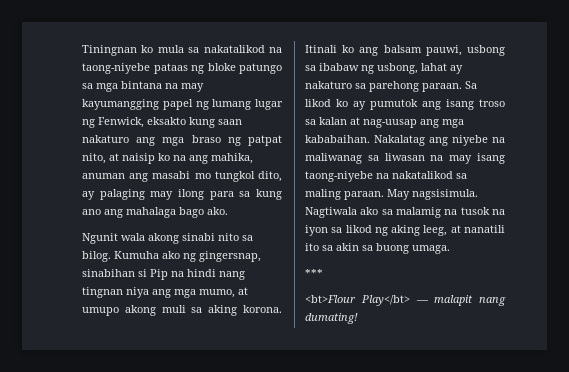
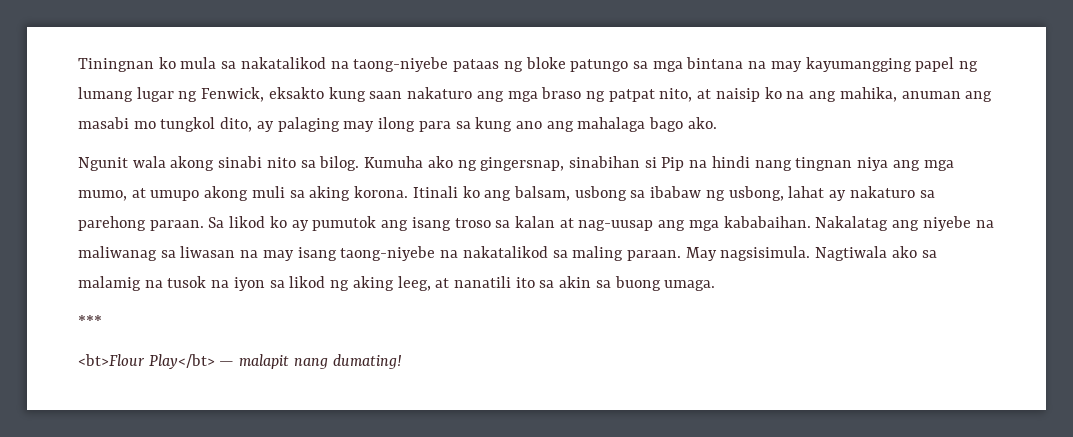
- Itinali ko ang balsam pauwi, usbong sa ibabaw ng usbong, lahat ay nakaturo sa parehong paraan.
+ Itinali ko ang balsam, usbong sa ibabaw ng usbong, lahat ay nakaturo sa parehong paraan.

